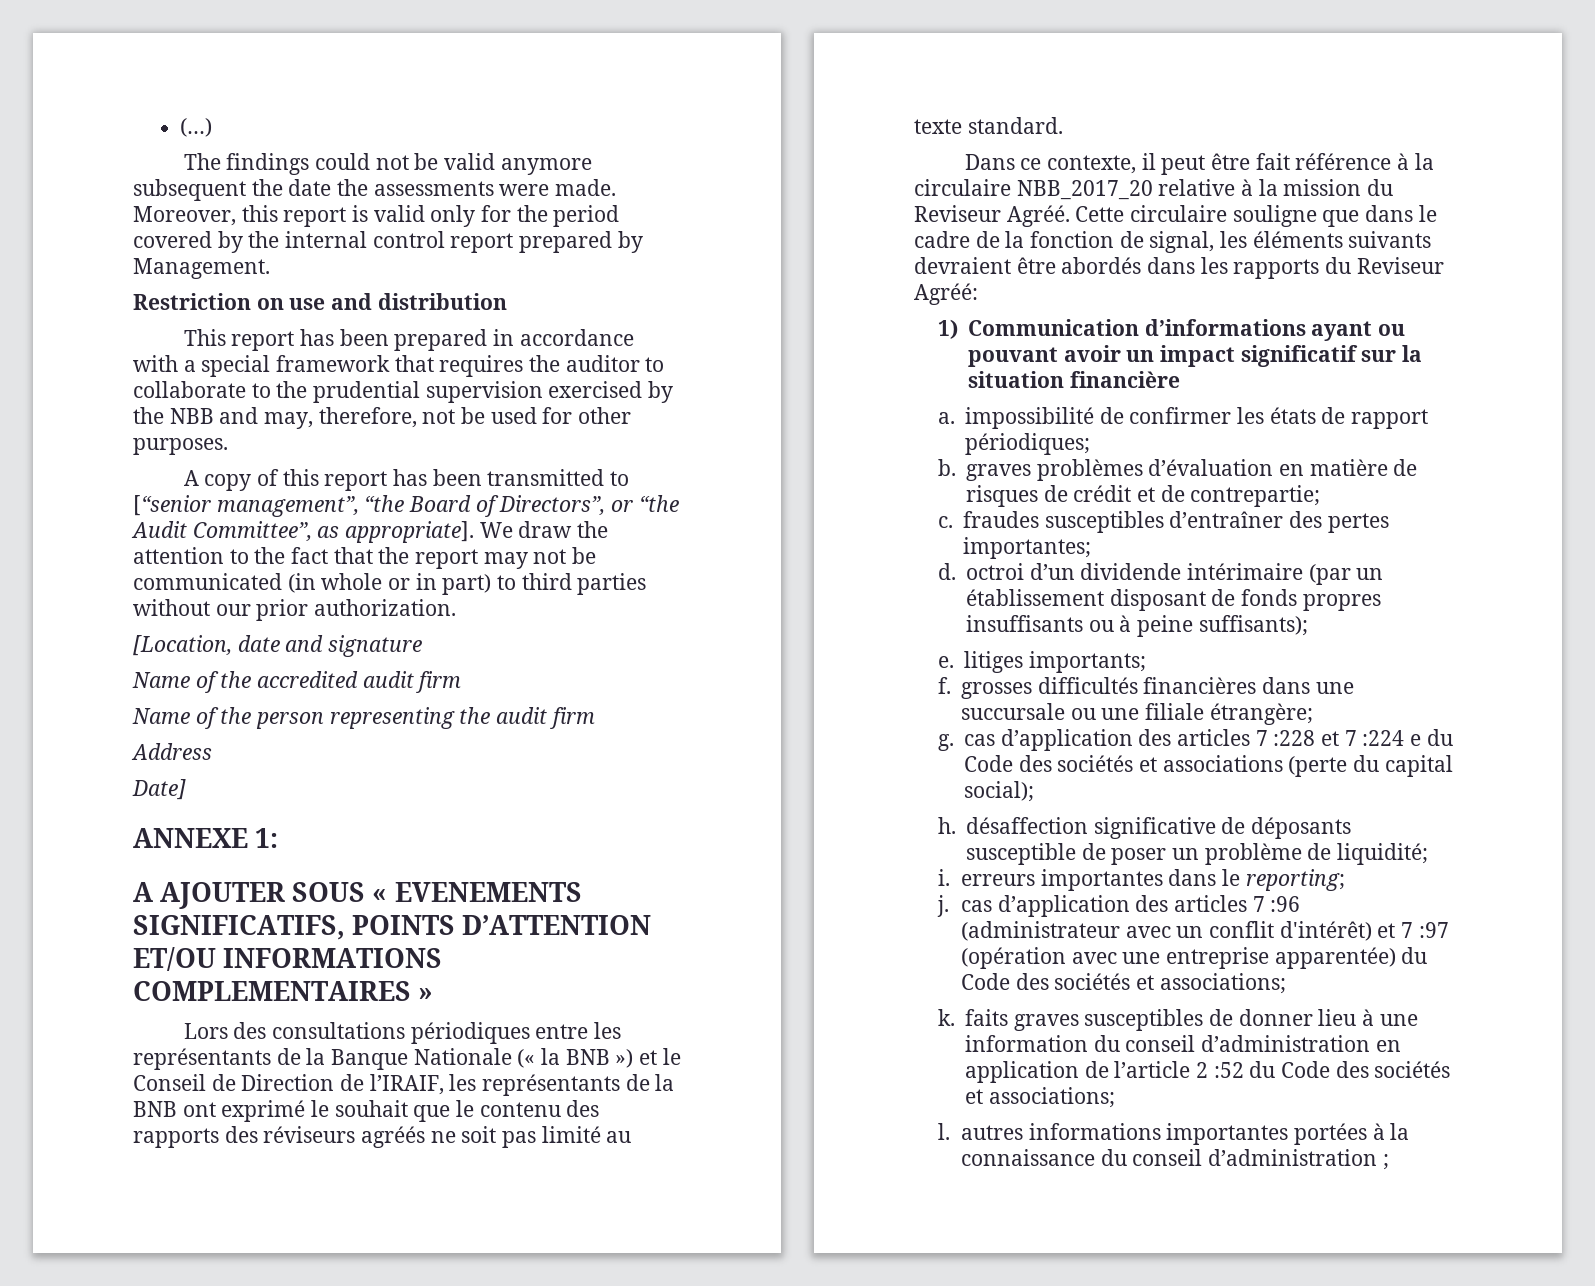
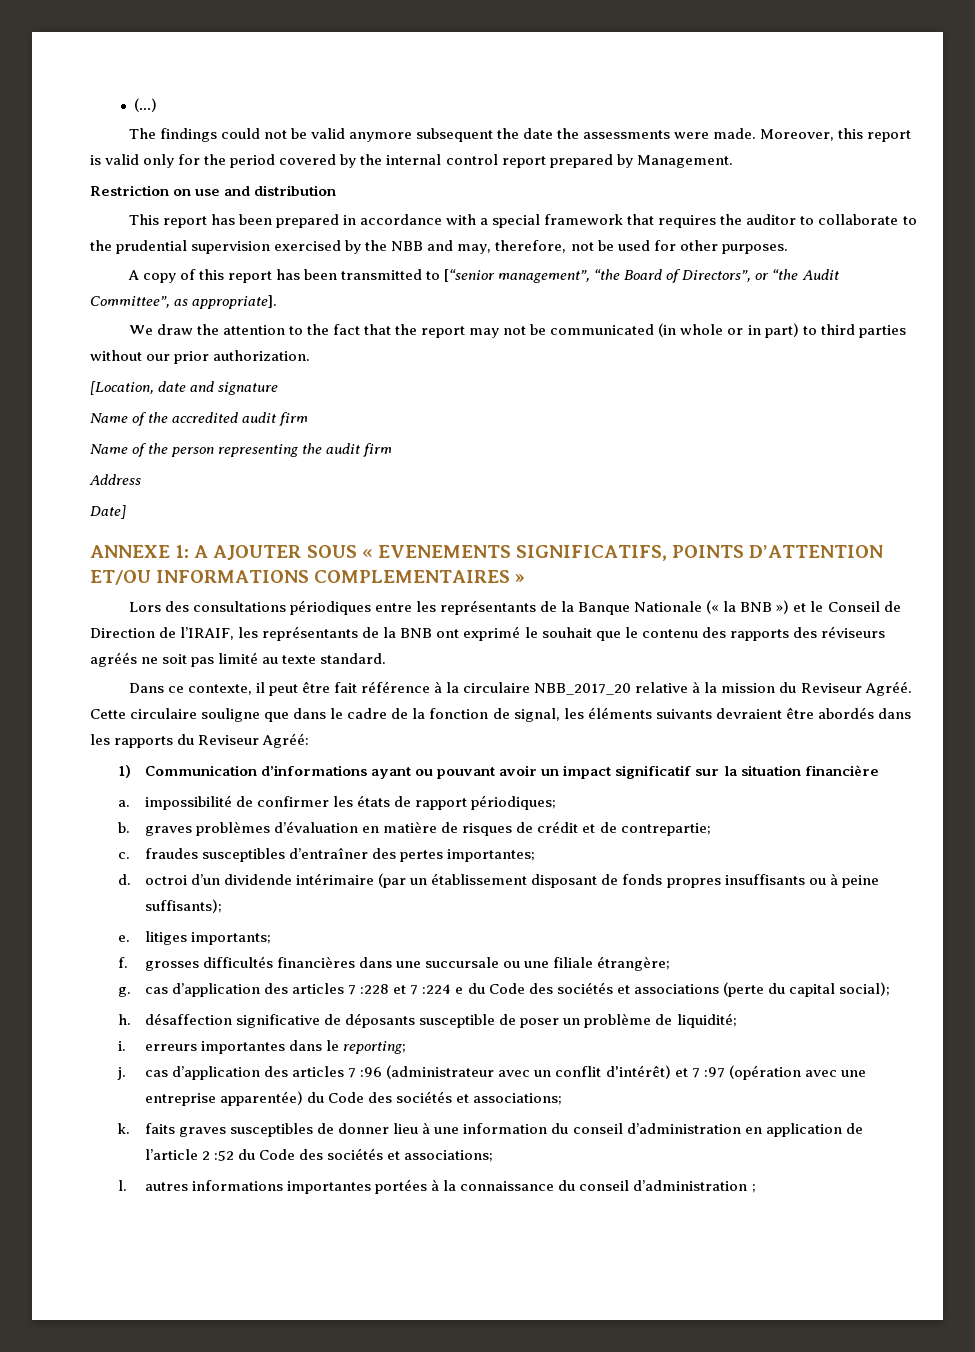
- A copy of this report has been transmitted to [“senior management”, “the Board of Directors”, or “the Audit Committee”, as appropriate]. We draw the attention to the fact that the report may not be communicated (in whole or in part) to third parties without our prior authorization.
+ A copy of this report has been transmitted to [“senior management”, “the Board of Directors”, or “the Audit Committee”, as appropriate].
+ We draw the attention to the fact that the report may not be communicated (in whole or in part) to third parties without our prior authorization.
- ANNEXE 1:
- A AJOUTER SOUS « EVENEMENTS SIGNIFICATIFS, POINTS D’ATTENTION ET/OU INFORMATIONS COMPLEMENTAIRES »
+ ANNEXE 1: A AJOUTER SOUS « EVENEMENTS SIGNIFICATIFS, POINTS D’ATTENTION ET/OU INFORMATIONS COMPLEMENTAIRES »

